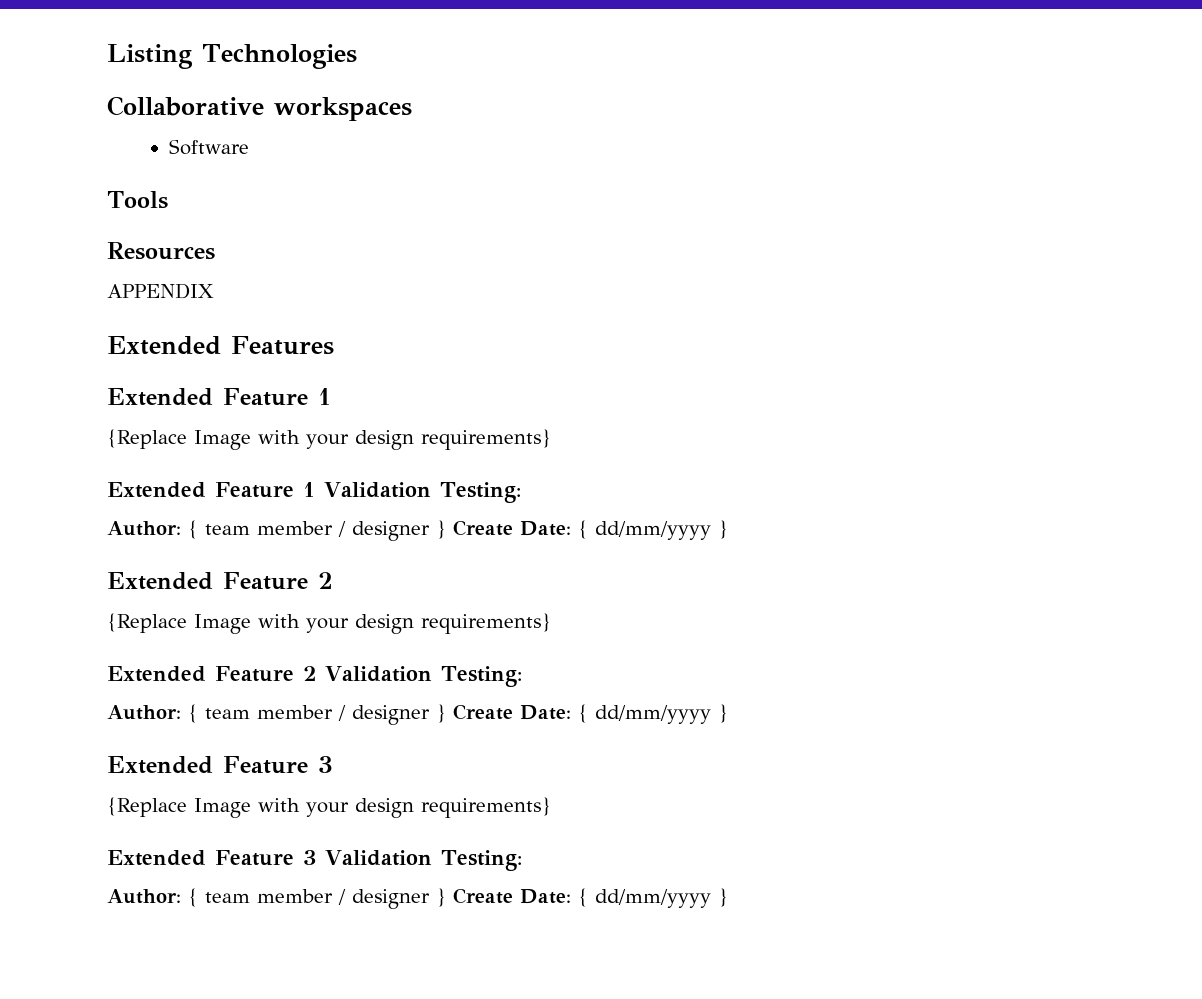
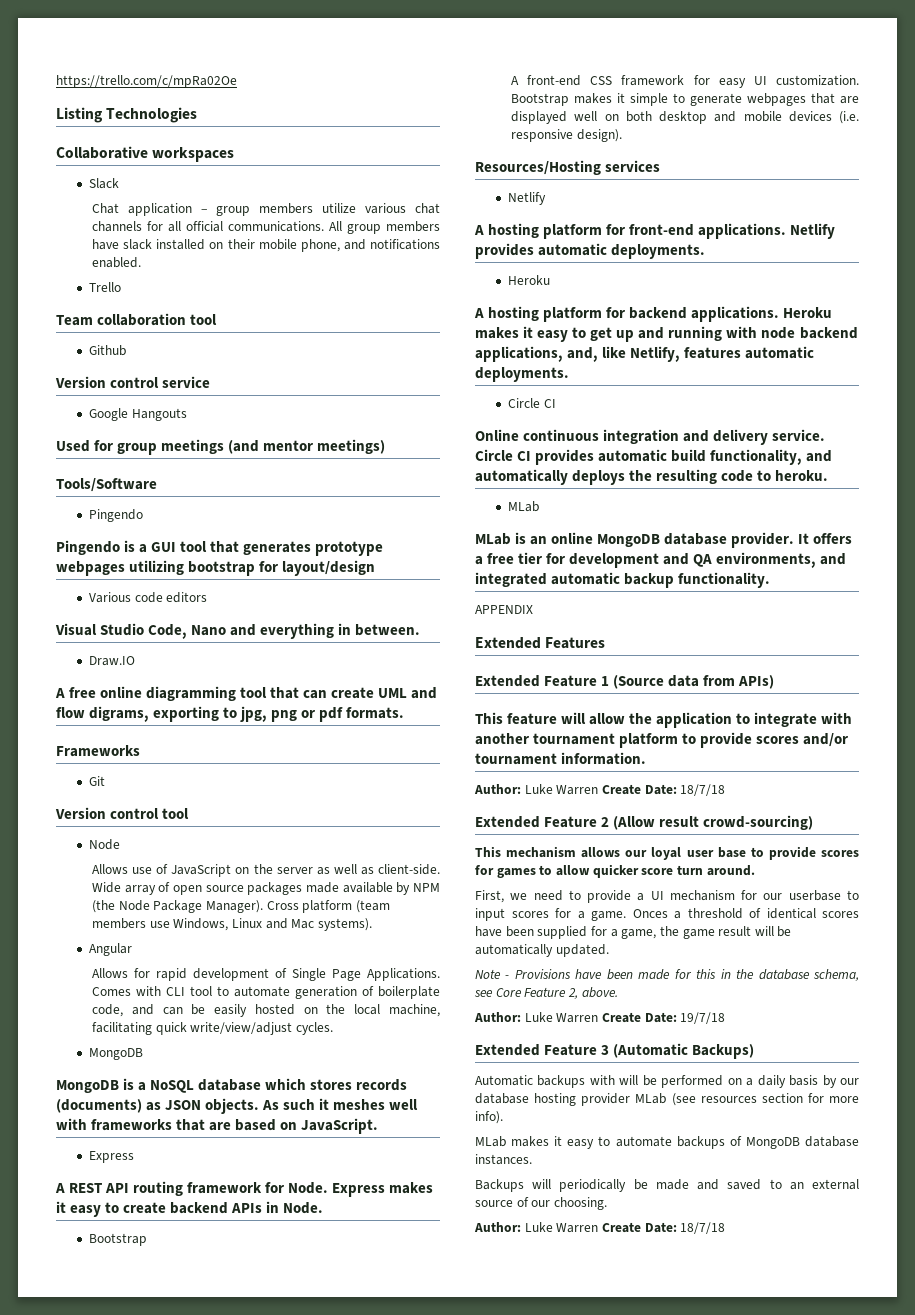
+ https://trello.com/c/mpRa02Oe
- Software
- Tools
- Resources
+ Slack
+ Chat application – group members utilize various chat channels for all official communications. All group members have slack installed on their mobile phone, and notifications enabled.
+ Trello
+ Team collaboration tool
+ Github
+ Version control service
+ Google Hangouts
+ Used for group meetings (and mentor meetings)
+ Tools/Software
+ Pingendo
+ Pingendo is a GUI tool that generates prototype webpages utilizing bootstrap for layout/design
+ Various code editors
+ Visual Studio Code, Nano and everything in between.
+ Draw.IO
+ A free online diagramming tool that can create UML and flow digrams, exporting to jpg, png or pdf formats.
+ Frameworks
+ Git
+ Version control tool
+ Node
+ Allows use of JavaScript on the server as well as client-side. Wide array of open source packages made available by NPM (the Node Package Manager). Cross platform (team members use Windows, Linux and Mac systems).
+ Angular
+ Allows for rapid development of Single Page Applications. Comes with CLI tool to automate generation of boilerplate code, and can be easily hosted on the local machine, facilitating quick write/view/adjust cycles.
+ MongoDB
+ MongoDB is a NoSQL database which stores records (documents) as JSON objects. As such it meshes well with frameworks that are based on JavaScript.
+ Express
+ A REST API routing framework for Node. Express makes it easy to create backend APIs in Node.
+ Bootstrap
+ A front-end CSS framework for easy UI customization. Bootstrap makes it simple to generate webpages that are displayed well on both desktop and mobile devices (i.e. responsive design).
+ Resources/Hosting services
+ Netlify
+ A hosting platform for front-end applications. Netlify provides automatic deployments.
+ Heroku
+ A hosting platform for backend applications. Heroku makes it easy to get up and running with node backend applications, and, like Netlify, features automatic deployments.
+ Circle CI
+ Online continuous integration and delivery service. Circle CI provides automatic build functionality, and automatically deploys the resulting code to heroku.
+ MLab
+ MLab is an online MongoDB database provider. It offers a free tier for development and QA environments, and integrated automatic backup functionality.
  Extended Features
- Extended Feature 1
- {Replace Image with your design requirements}
- Extended Feature 1 Validation Testing:
- Author: { team member / designer } Create Date: { dd/mm/yyyy }
- Extended Feature 2
- {Replace Image with your design requirements}
- Extended Feature 2 Validation Testing:
- Author: { team member / designer } Create Date: { dd/mm/yyyy }
- Extended Feature 3
- {Replace Image with your design requirements}
- Extended Feature 3 Validation Testing:
- Author: { team member / designer } Create Date: { dd/mm/yyyy }
+ Extended Feature 1 (Source data from APIs)
+ This feature will allow the application to integrate with another tournament platform to provide scores and/or tournament information.
+ Author: Luke Warren Create Date: 18/7/18
+ Extended Feature 2 (Allow result crowd-sourcing)
+ This mechanism allows our loyal user base to provide scores for games to allow quicker score turn around.
+ First, we need to provide a UI mechanism for our userbase to input scores for a game. Onces a threshold of identical scores have been supplied for a game, the game result will be automatically updated.
+ Note - Provisions have been made for this in the database schema, see Core Feature 2, above.
+ Author: Luke Warren Create Date: 19/7/18
+ Extended Feature 3 (Automatic Backups)
+ Automatic backups with will be performed on a daily basis by our database hosting provider MLab (see resources section for more info).
+ MLab makes it easy to automate backups of MongoDB database instances.
+ Backups will periodically be made and saved to an external source of our choosing.
+ Author: Luke Warren Create Date: 18/7/18

